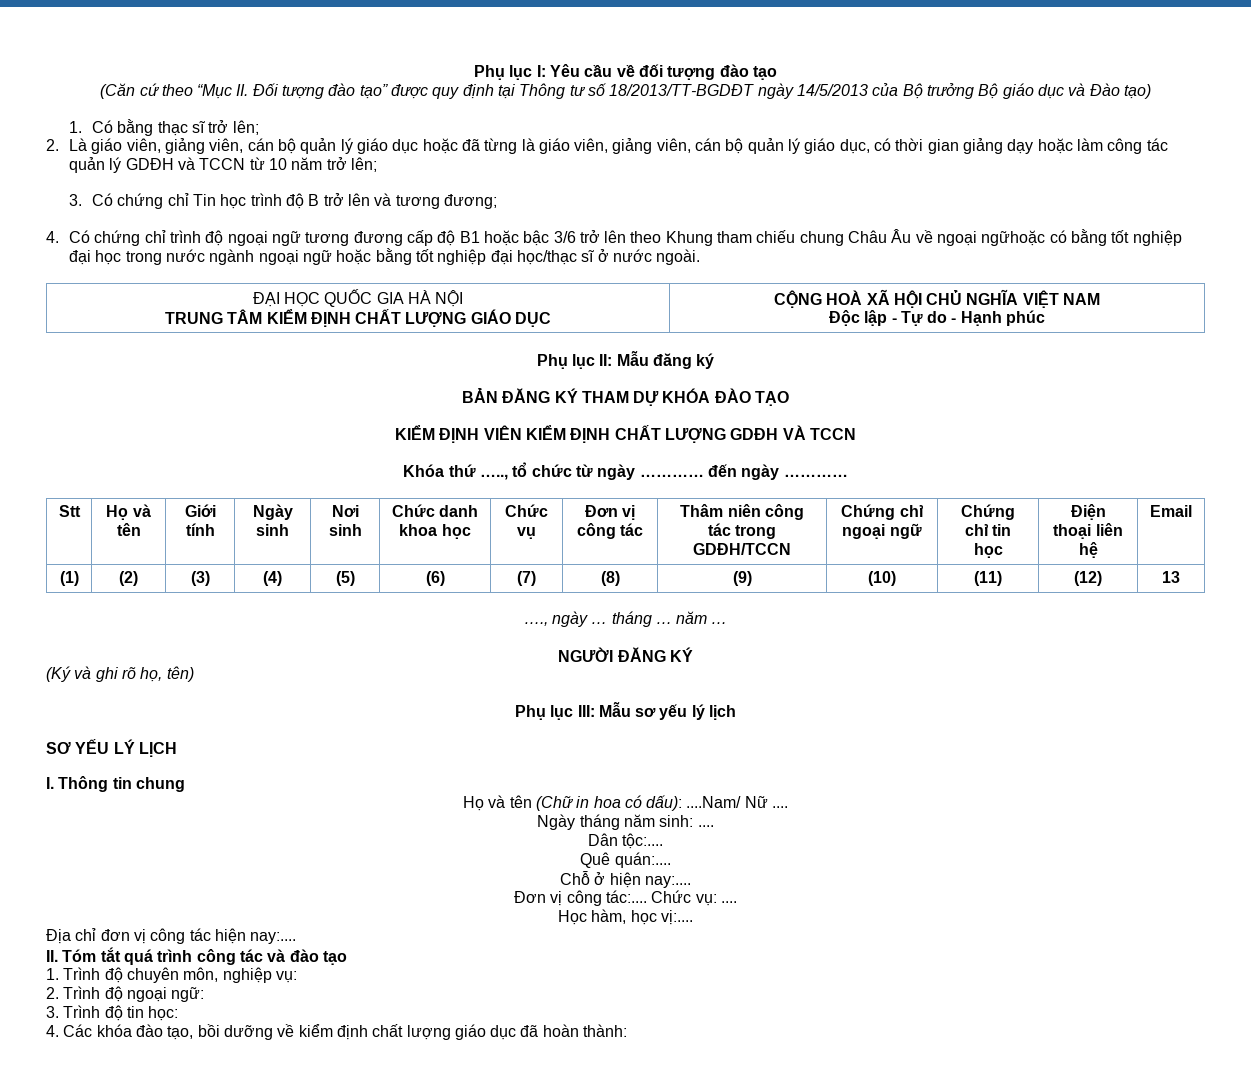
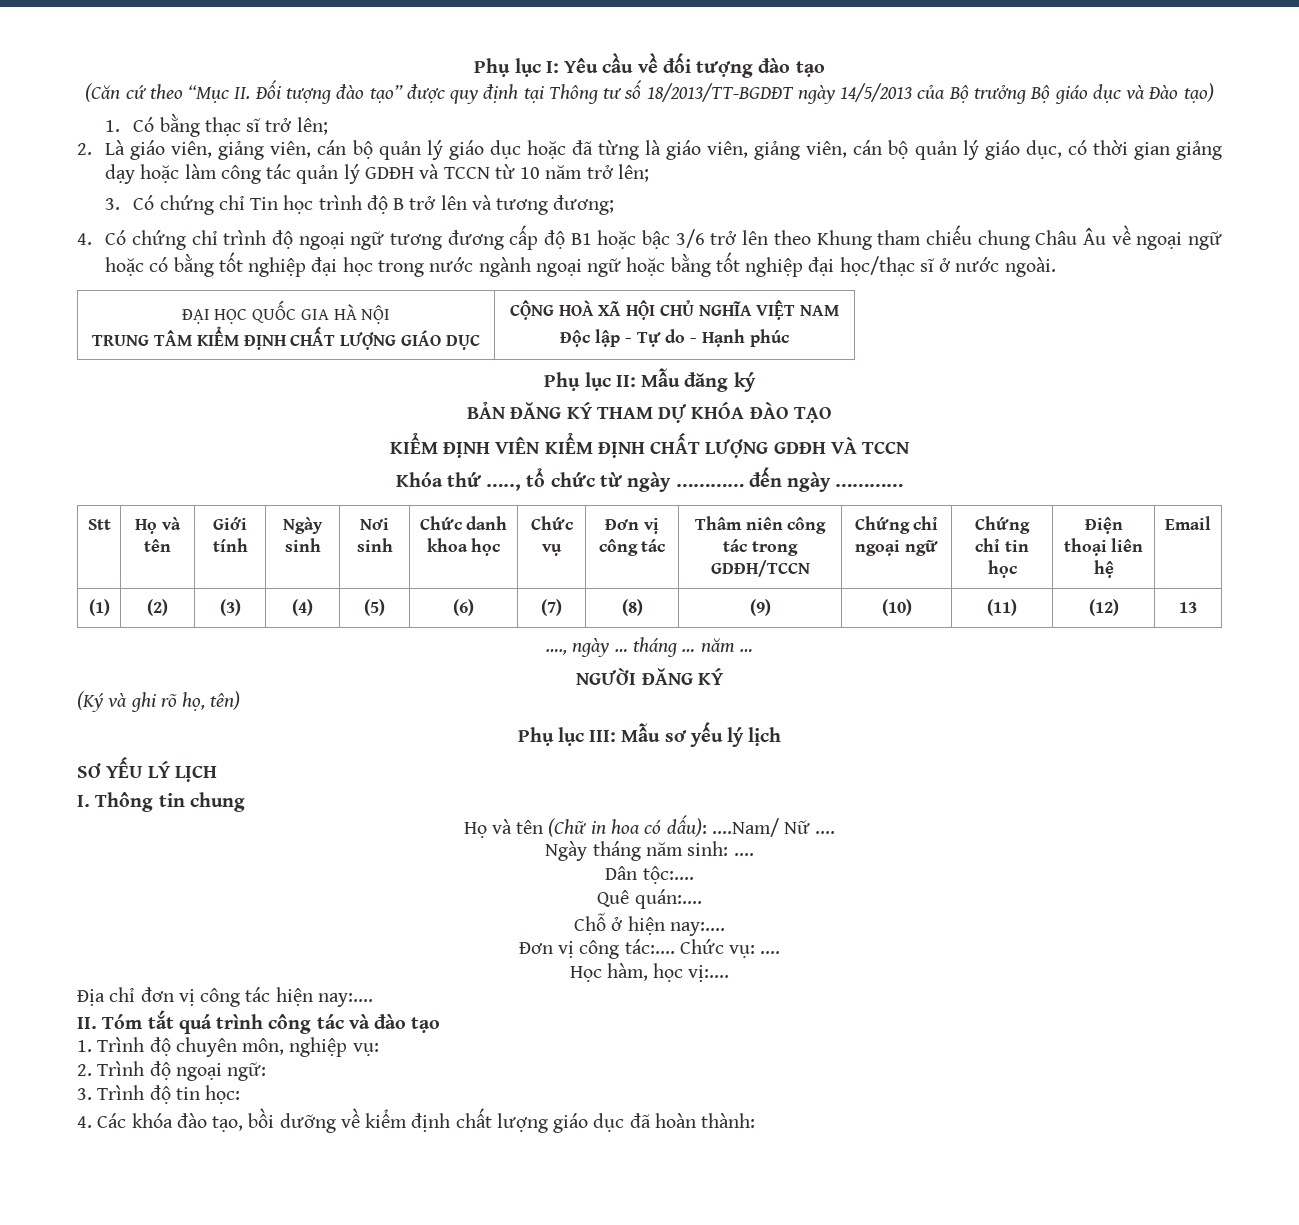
- 4. Có chứng chỉ trình độ ngoại ngữ tương đương cấp độ B1 hoặc bậc 3/6 trở lên theo Khung tham chiếu chung Châu Âu về ngoại ngữhoặc có bằng tốt nghiệp đại học trong nước ngành ngoại ngữ hoặc bằng tốt nghiệp đại học/thạc sĩ ở nước ngoài.
+ 4. Có chứng chỉ trình độ ngoại ngữ tương đương cấp độ B1 hoặc bậc 3/6 trở lên theo Khung tham chiếu chung Châu Âu về ngoại ngữ hoặc có bằng tốt nghiệp đại học trong nước ngành ngoại ngữ hoặc bằng tốt nghiệp đại học/thạc sĩ ở nước ngoài.

